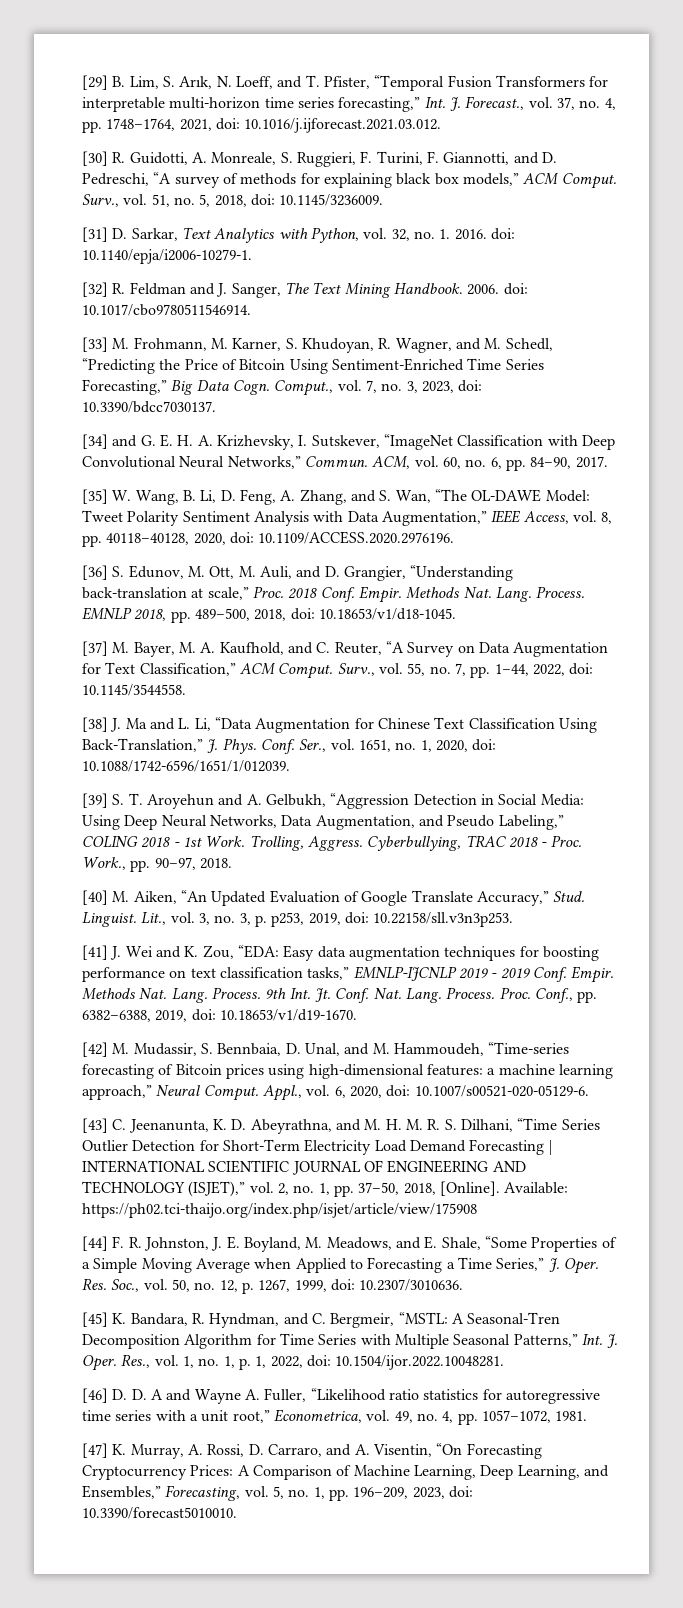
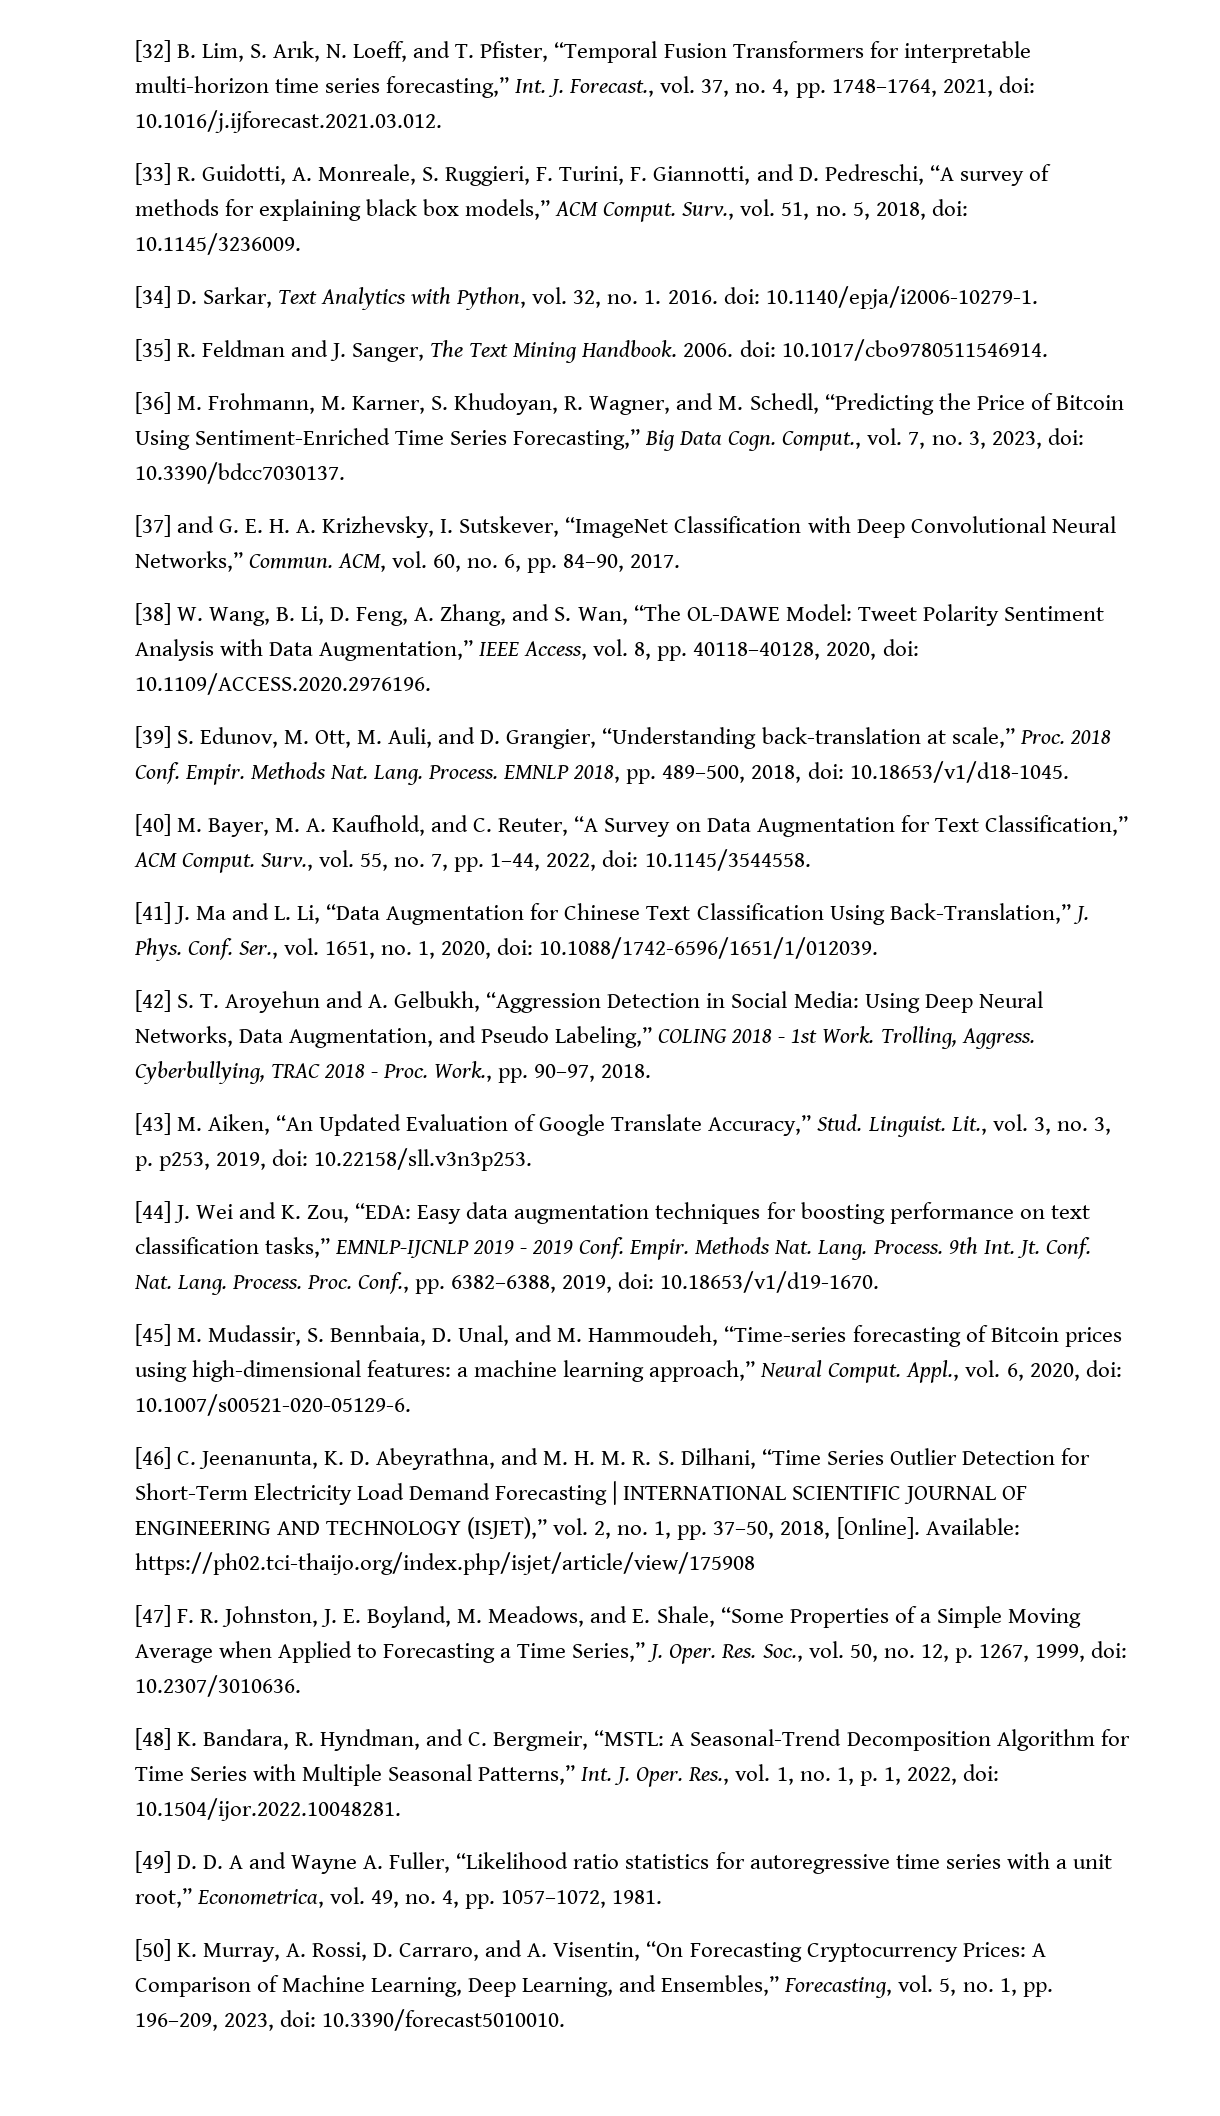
- [29] B. Lim, S. Arık, N. Loeff, and T. Pfister, “Temporal Fusion Transformers for interpretable multi-horizon time series forecasting,” Int. J. Forecast., vol. 37, no. 4, pp. 1748–1764, 2021, doi: 10.1016/j.ijforecast.2021.03.012.
+ [32] B. Lim, S. Arık, N. Loeff, and T. Pfister, “Temporal Fusion Transformers for interpretable multi-horizon time series forecasting,” Int. J. Forecast., vol. 37, no. 4, pp. 1748–1764, 2021, doi: 10.1016/j.ijforecast.2021.03.012.
- [30] R. Guidotti, A. Monreale, S. Ruggieri, F. Turini, F. Giannotti, and D. Pedreschi, “A survey of methods for explaining black box models,” ACM Comput.
+ [33] R. Guidotti, A. Monreale, S. Ruggieri, F. Turini, F. Giannotti, and D. Pedreschi, “A survey of methods for explaining black box models,” ACM Comput.
- [31] D. Sarkar, Text Analytics with Python, vol. 32, no. 1. 2016. doi: 10.1140/epja/i2006-10279-1.
+ [34] D. Sarkar, Text Analytics with Python, vol. 32, no. 1. 2016. doi: 10.1140/epja/i2006-10279-1.
- [32] R. Feldman and J. Sanger, The Text Mining Handbook.
+ [35] R. Feldman and J. Sanger, The Text Mining Handbook.
- [33] M. Frohmann, M. Karner, S. Khudoyan, R. Wagner, and M. Schedl, “Predicting the Price of Bitcoin Using Sentiment-Enriched Time Series Forecasting,” Big Data Cogn.
+ [36] M. Frohmann, M. Karner, S. Khudoyan, R. Wagner, and M. Schedl, “Predicting the Price of Bitcoin Using Sentiment-Enriched Time Series Forecasting,” Big Data Cogn.
- [34] and G. E. H. A. Krizhevsky, I. Sutskever, “ImageNet Classification with Deep Convolutional Neural Networks,” Commun.
+ [37] and G. E. H. A. Krizhevsky, I. Sutskever, “ImageNet Classification with Deep Convolutional Neural Networks,” Commun.
- [35] W. Wang, B. Li, D. Feng, A. Zhang, and S. Wan, “The OL-DAWE Model: Tweet Polarity Sentiment Analysis with Data Augmentation,” IEEE Access, vol. 8, pp. 40118–40128, 2020, doi: 10.1109/ACCESS.2020.2976196.
+ [38] W. Wang, B. Li, D. Feng, A. Zhang, and S. Wan, “The OL-DAWE Model: Tweet Polarity Sentiment Analysis with Data Augmentation,” IEEE Access, vol. 8, pp. 40118–40128, 2020, doi: 10.1109/ACCESS.2020.2976196.
- [36] S. Edunov, M. Ott, M. Auli, and D. Grangier, “Understanding back-translation at scale,” Proc.
+ [39] S. Edunov, M. Ott, M. Auli, and D. Grangier, “Understanding back-translation at scale,” Proc.
- [37] M. Bayer, M. A. Kaufhold, and C. Reuter, “A Survey on Data Augmentation for Text Classification,” ACM Comput.
+ [40] M. Bayer, M. A. Kaufhold, and C. Reuter, “A Survey on Data Augmentation for Text Classification,” ACM Comput.
- [38] J. Ma and L. Li, “Data Augmentation for Chinese Text Classification Using Back-Translation,” J. Phys.
+ [41] J. Ma and L. Li, “Data Augmentation for Chinese Text Classification Using Back-Translation,” J. Phys.
- [39] S. T. Aroyehun and A. Gelbukh, “Aggression Detection in Social Media: Using Deep Neural Networks, Data Augmentation, and Pseudo Labeling,” COLING 2018 - 1st Work.
+ [42] S. T. Aroyehun and A. Gelbukh, “Aggression Detection in Social Media: Using Deep Neural Networks, Data Augmentation, and Pseudo Labeling,” COLING 2018 - 1st Work.
- [40] M. Aiken, “An Updated Evaluation of Google Translate Accuracy,” Stud.
+ [43] M. Aiken, “An Updated Evaluation of Google Translate Accuracy,” Stud.
- [41] J. Wei and K. Zou, “EDA: Easy data augmentation techniques for boosting performance on text classification tasks,” EMNLP-IJCNLP 2019 - 2019 Conf.
+ [44] J. Wei and K. Zou, “EDA: Easy data augmentation techniques for boosting performance on text classification tasks,” EMNLP-IJCNLP 2019 - 2019 Conf.
- [42] M. Mudassir, S. Bennbaia, D. Unal, and M. Hammoudeh, “Time-series forecasting of Bitcoin prices using high-dimensional features: a machine learning approach,” Neural Comput.
+ [45] M. Mudassir, S. Bennbaia, D. Unal, and M. Hammoudeh, “Time-series forecasting of Bitcoin prices using high-dimensional features: a machine learning approach,” Neural Comput.
- [43] C. Jeenanunta, K. D. Abeyrathna, and M. H. M. R. S. Dilhani, “Time Series Outlier Detection for Short-Term Electricity Load Demand Forecasting | INTERNATIONAL SCIENTIFIC JOURNAL OF ENGINEERING AND TECHNOLOGY (ISJET),” vol. 2, no. 1, pp. 37–50, 2018, [Online].
+ [46] C. Jeenanunta, K. D. Abeyrathna, and M. H. M. R. S. Dilhani, “Time Series Outlier Detection for Short-Term Electricity Load Demand Forecasting | INTERNATIONAL SCIENTIFIC JOURNAL OF ENGINEERING AND TECHNOLOGY (ISJET),” vol. 2, no. 1, pp. 37–50, 2018, [Online].
- [44] F. R. Johnston, J. E. Boyland, M. Meadows, and E. Shale, “Some Properties of a Simple Moving Average when Applied to Forecasting a Time Series,” J. Oper.
+ [47] F. R. Johnston, J. E. Boyland, M. Meadows, and E. Shale, “Some Properties of a Simple Moving Average when Applied to Forecasting a Time Series,” J. Oper.
- [45] K. Bandara, R. Hyndman, and C. Bergmeir, “MSTL: A Seasonal-Tren Decomposition Algorithm for Time Series with Multiple Seasonal Patterns,” Int. J. Oper.
+ [48] K. Bandara, R. Hyndman, and C. Bergmeir, “MSTL: A Seasonal-Trend Decomposition Algorithm for Time Series with Multiple Seasonal Patterns,” Int. J. Oper.
- [46] D. D. A and Wayne A. Fuller, “Likelihood ratio statistics for autoregressive time series with a unit root,” Econometrica, vol. 49, no. 4, pp. 1057–1072, 1981.
+ [49] D. D. A and Wayne A. Fuller, “Likelihood ratio statistics for autoregressive time series with a unit root,” Econometrica, vol. 49, no. 4, pp. 1057–1072, 1981.
- [47] K. Murray, A. Rossi, D. Carraro, and A. Visentin, “On Forecasting Cryptocurrency Prices: A Comparison of Machine Learning, Deep Learning, and Ensembles,” Forecasting, vol. 5, no. 1, pp. 196–209, 2023, doi: 10.3390/forecast5010010.
+ [50] K. Murray, A. Rossi, D. Carraro, and A. Visentin, “On Forecasting Cryptocurrency Prices: A Comparison of Machine Learning, Deep Learning, and Ensembles,” Forecasting, vol. 5, no. 1, pp. 196–209, 2023, doi: 10.3390/forecast5010010.

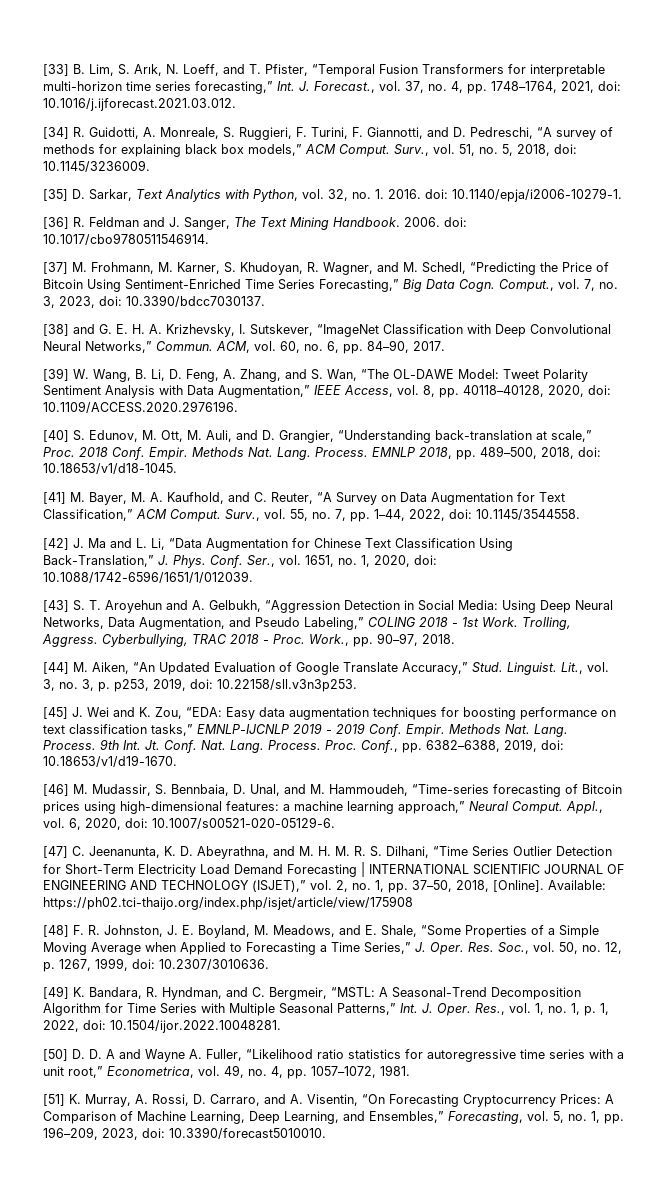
- [32] B. Lim, S. Arık, N. Loeff, and T. Pfister, “Temporal Fusion Transformers for interpretable multi-horizon time series forecasting,” Int. J. Forecast., vol. 37, no. 4, pp. 1748–1764, 2021, doi: 10.1016/j.ijforecast.2021.03.012.
+ [33] B. Lim, S. Arık, N. Loeff, and T. Pfister, “Temporal Fusion Transformers for interpretable multi-horizon time series forecasting,” Int. J. Forecast., vol. 37, no. 4, pp. 1748–1764, 2021, doi: 10.1016/j.ijforecast.2021.03.012.
- [33] R. Guidotti, A. Monreale, S. Ruggieri, F. Turini, F. Giannotti, and D. Pedreschi, “A survey of methods for explaining black box models,” ACM Comput.
+ [34] R. Guidotti, A. Monreale, S. Ruggieri, F. Turini, F. Giannotti, and D. Pedreschi, “A survey of methods for explaining black box models,” ACM Comput.
- [34] D. Sarkar, Text Analytics with Python, vol. 32, no. 1. 2016. doi: 10.1140/epja/i2006-10279-1.
+ [35] D. Sarkar, Text Analytics with Python, vol. 32, no. 1. 2016. doi: 10.1140/epja/i2006-10279-1.
- [35] R. Feldman and J. Sanger, The Text Mining Handbook.
+ [36] R. Feldman and J. Sanger, The Text Mining Handbook.
- [36] M. Frohmann, M. Karner, S. Khudoyan, R. Wagner, and M. Schedl, “Predicting the Price of Bitcoin Using Sentiment-Enriched Time Series Forecasting,” Big Data Cogn.
+ [37] M. Frohmann, M. Karner, S. Khudoyan, R. Wagner, and M. Schedl, “Predicting the Price of Bitcoin Using Sentiment-Enriched Time Series Forecasting,” Big Data Cogn.
- [37] and G. E. H. A. Krizhevsky, I. Sutskever, “ImageNet Classification with Deep Convolutional Neural Networks,” Commun.
+ [38] and G. E. H. A. Krizhevsky, I. Sutskever, “ImageNet Classification with Deep Convolutional Neural Networks,” Commun.
- [38] W. Wang, B. Li, D. Feng, A. Zhang, and S. Wan, “The OL-DAWE Model: Tweet Polarity Sentiment Analysis with Data Augmentation,” IEEE Access, vol. 8, pp. 40118–40128, 2020, doi: 10.1109/ACCESS.2020.2976196.
+ [39] W. Wang, B. Li, D. Feng, A. Zhang, and S. Wan, “The OL-DAWE Model: Tweet Polarity Sentiment Analysis with Data Augmentation,” IEEE Access, vol. 8, pp. 40118–40128, 2020, doi: 10.1109/ACCESS.2020.2976196.
- [39] S. Edunov, M. Ott, M. Auli, and D. Grangier, “Understanding back-translation at scale,” Proc.
+ [40] S. Edunov, M. Ott, M. Auli, and D. Grangier, “Understanding back-translation at scale,” Proc.
- [40] M. Bayer, M. A. Kaufhold, and C. Reuter, “A Survey on Data Augmentation for Text Classification,” ACM Comput.
+ [41] M. Bayer, M. A. Kaufhold, and C. Reuter, “A Survey on Data Augmentation for Text Classification,” ACM Comput.
- [41] J. Ma and L. Li, “Data Augmentation for Chinese Text Classification Using Back-Translation,” J. Phys.
+ [42] J. Ma and L. Li, “Data Augmentation for Chinese Text Classification Using Back-Translation,” J. Phys.
- [42] S. T. Aroyehun and A. Gelbukh, “Aggression Detection in Social Media: Using Deep Neural Networks, Data Augmentation, and Pseudo Labeling,” COLING 2018 - 1st Work.
+ [43] S. T. Aroyehun and A. Gelbukh, “Aggression Detection in Social Media: Using Deep Neural Networks, Data Augmentation, and Pseudo Labeling,” COLING 2018 - 1st Work.
- [43] M. Aiken, “An Updated Evaluation of Google Translate Accuracy,” Stud.
+ [44] M. Aiken, “An Updated Evaluation of Google Translate Accuracy,” Stud.
- [44] J. Wei and K. Zou, “EDA: Easy data augmentation techniques for boosting performance on text classification tasks,” EMNLP-IJCNLP 2019 - 2019 Conf.
+ [45] J. Wei and K. Zou, “EDA: Easy data augmentation techniques for boosting performance on text classification tasks,” EMNLP-IJCNLP 2019 - 2019 Conf.
- [45] M. Mudassir, S. Bennbaia, D. Unal, and M. Hammoudeh, “Time-series forecasting of Bitcoin prices using high-dimensional features: a machine learning approach,” Neural Comput.
+ [46] M. Mudassir, S. Bennbaia, D. Unal, and M. Hammoudeh, “Time-series forecasting of Bitcoin prices using high-dimensional features: a machine learning approach,” Neural Comput.
- [46] C. Jeenanunta, K. D. Abeyrathna, and M. H. M. R. S. Dilhani, “Time Series Outlier Detection for Short-Term Electricity Load Demand Forecasting | INTERNATIONAL SCIENTIFIC JOURNAL OF ENGINEERING AND TECHNOLOGY (ISJET),” vol. 2, no. 1, pp. 37–50, 2018, [Online].
+ [47] C. Jeenanunta, K. D. Abeyrathna, and M. H. M. R. S. Dilhani, “Time Series Outlier Detection for Short-Term Electricity Load Demand Forecasting | INTERNATIONAL SCIENTIFIC JOURNAL OF ENGINEERING AND TECHNOLOGY (ISJET),” vol. 2, no. 1, pp. 37–50, 2018, [Online].
- [47] F. R. Johnston, J. E. Boyland, M. Meadows, and E. Shale, “Some Properties of a Simple Moving Average when Applied to Forecasting a Time Series,” J. Oper.
+ [48] F. R. Johnston, J. E. Boyland, M. Meadows, and E. Shale, “Some Properties of a Simple Moving Average when Applied to Forecasting a Time Series,” J. Oper.
- [48] K. Bandara, R. Hyndman, and C. Bergmeir, “MSTL: A Seasonal-Trend Decomposition Algorithm for Time Series with Multiple Seasonal Patterns,” Int. J. Oper.
+ [49] K. Bandara, R. Hyndman, and C. Bergmeir, “MSTL: A Seasonal-Trend Decomposition Algorithm for Time Series with Multiple Seasonal Patterns,” Int. J. Oper.
- [49] D. D. A and Wayne A. Fuller, “Likelihood ratio statistics for autoregressive time series with a unit root,” Econometrica, vol. 49, no. 4, pp. 1057–1072, 1981.
+ [50] D. D. A and Wayne A. Fuller, “Likelihood ratio statistics for autoregressive time series with a unit root,” Econometrica, vol. 49, no. 4, pp. 1057–1072, 1981.
- [50] K. Murray, A. Rossi, D. Carraro, and A. Visentin, “On Forecasting Cryptocurrency Prices: A Comparison of Machine Learning, Deep Learning, and Ensembles,” Forecasting, vol. 5, no. 1, pp. 196–209, 2023, doi: 10.3390/forecast5010010.
+ [51] K. Murray, A. Rossi, D. Carraro, and A. Visentin, “On Forecasting Cryptocurrency Prices: A Comparison of Machine Learning, Deep Learning, and Ensembles,” Forecasting, vol. 5, no. 1, pp. 196–209, 2023, doi: 10.3390/forecast5010010.

